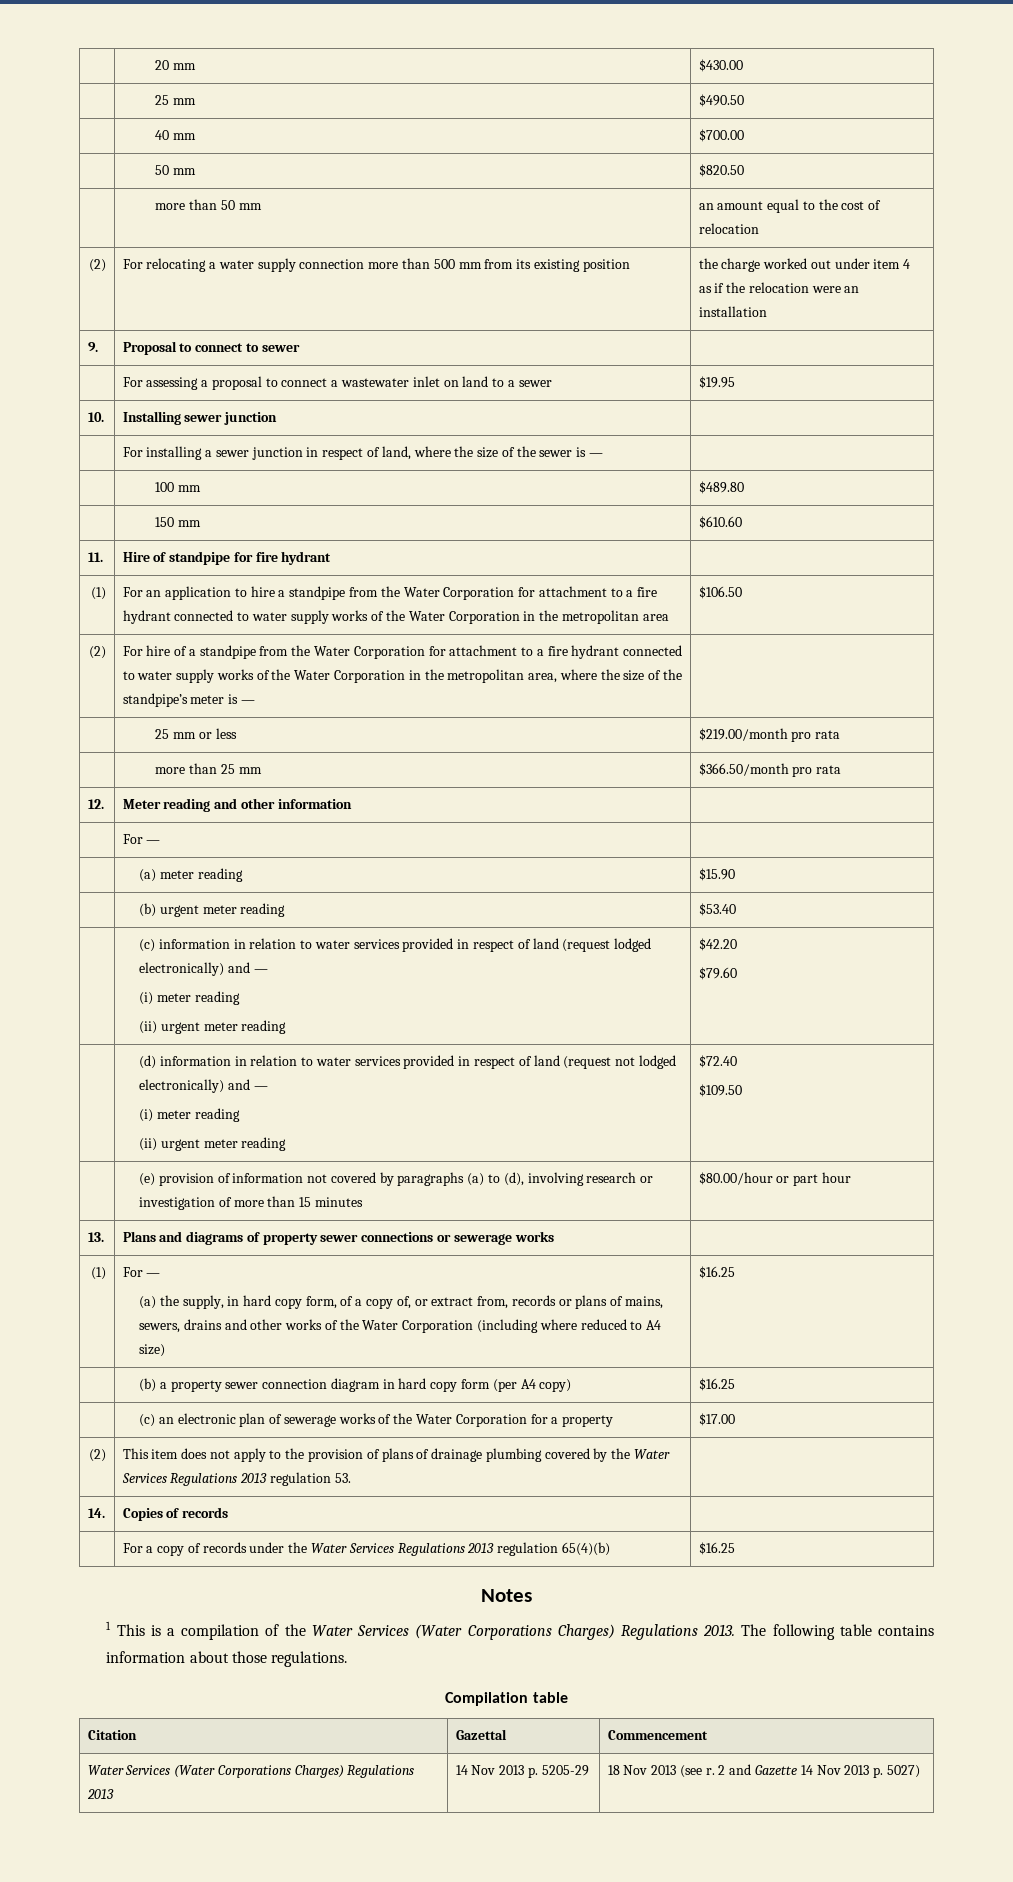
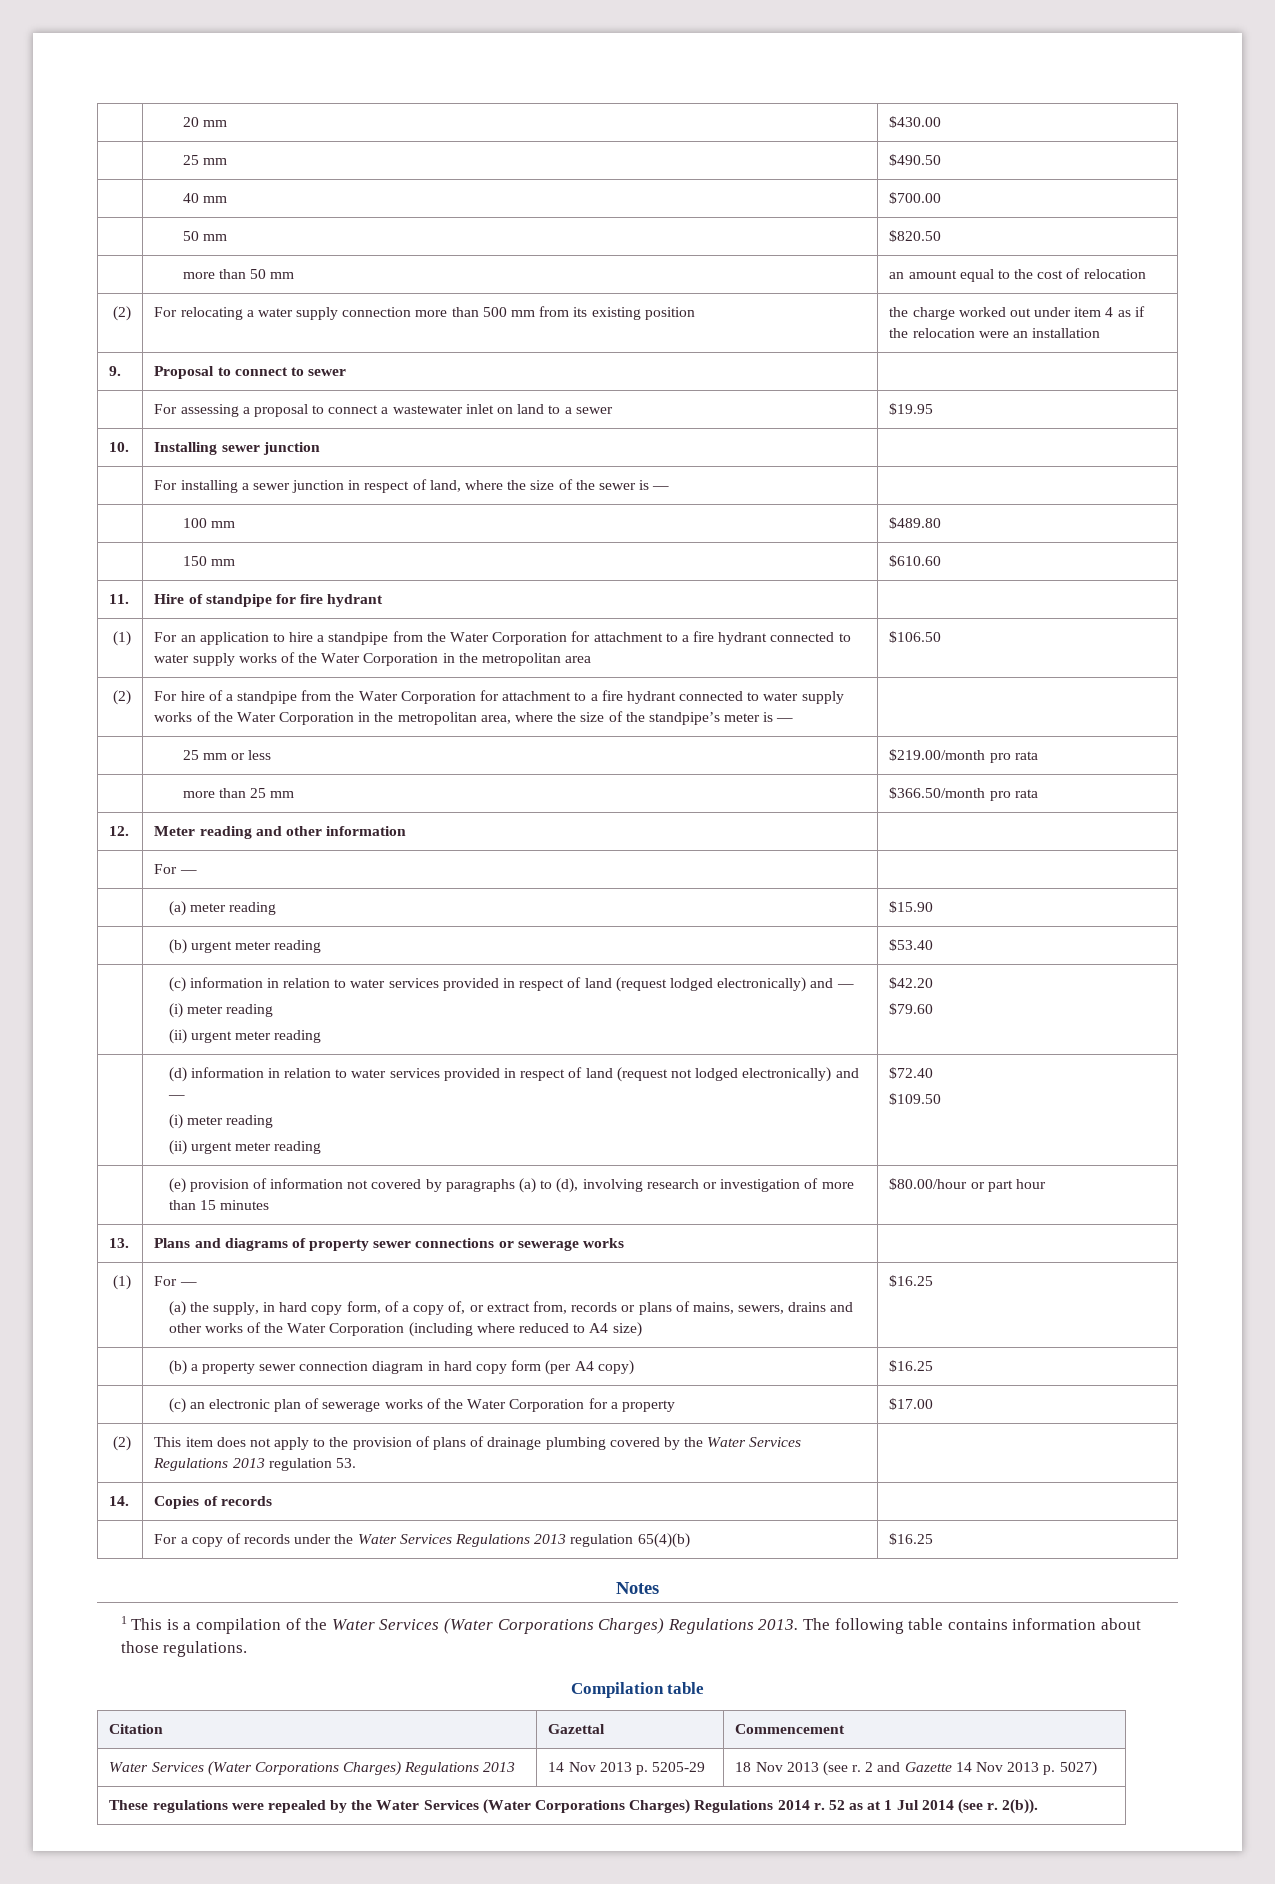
+ These regulations were repealed by the Water Services (Water Corporations Charges) Regulations 2014 r. 52 as at 1 Jul 2014 (see r. 2(b)).

